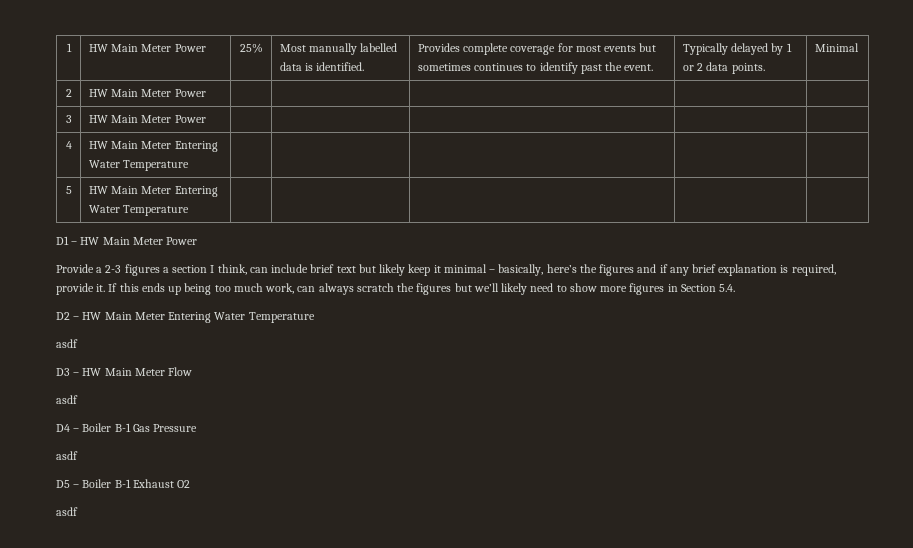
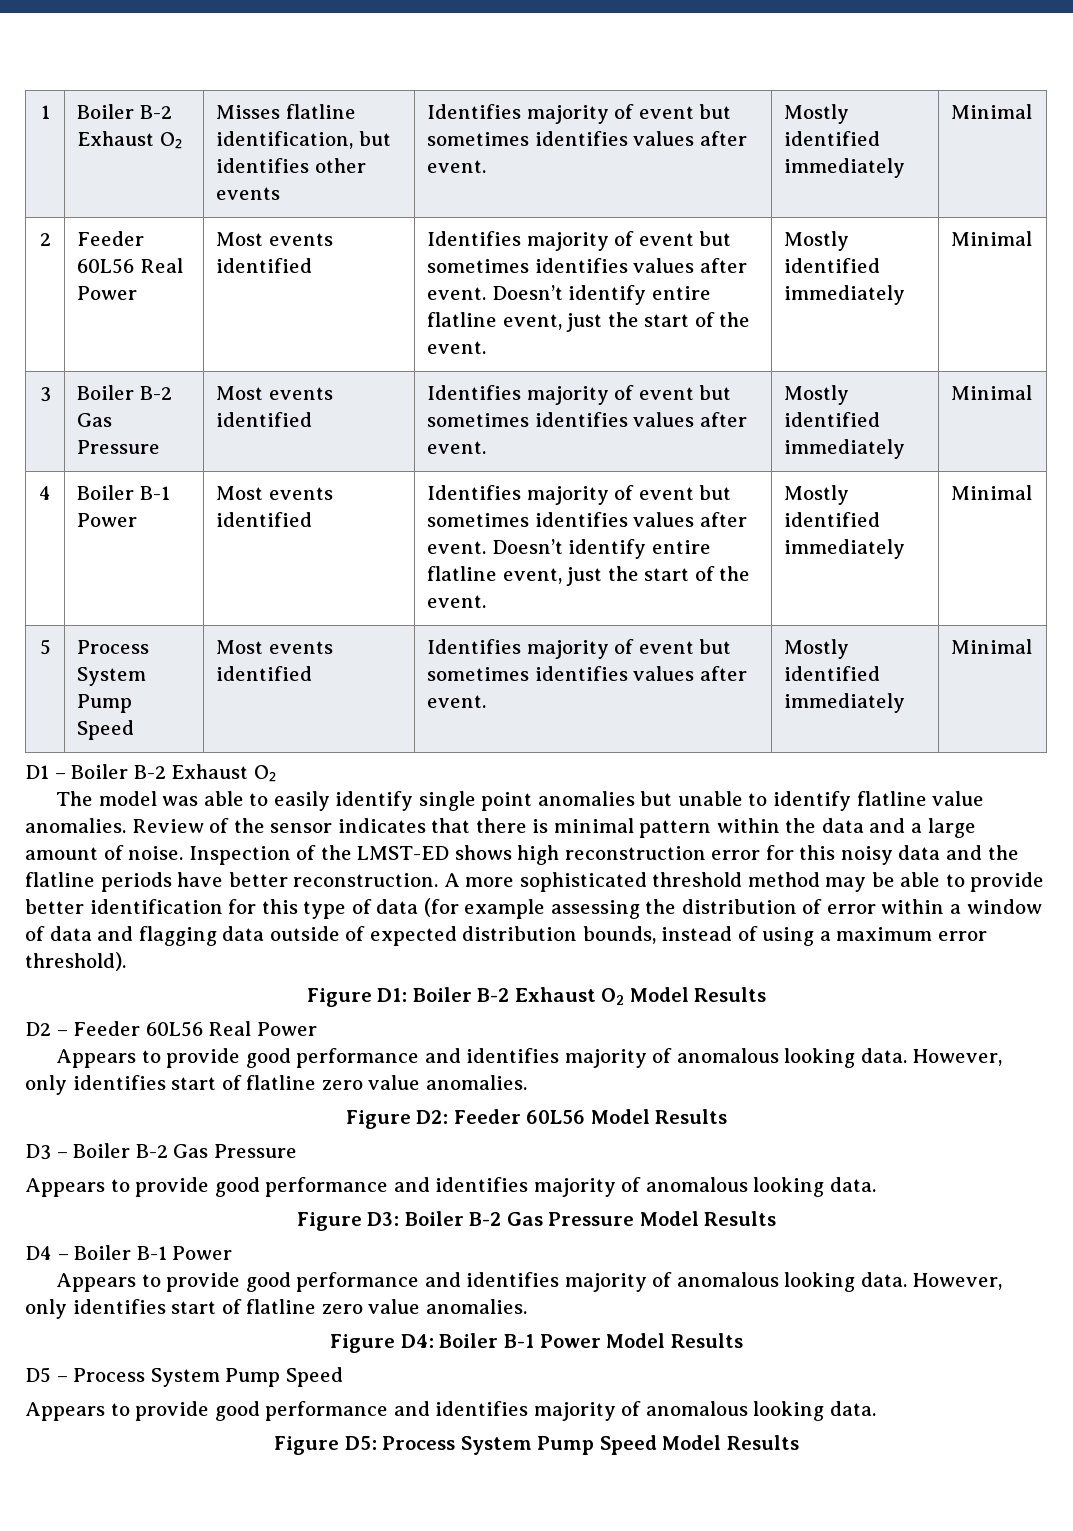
- 1 | HW Main Meter Power | 25% | Most manually labelled data is identified. | Provides complete coverage for most events but sometimes continues to identify past the event. | Typically delayed by 1 or 2 data points. | Minimal
- 2 | HW Main Meter Power | | | | |
- 3 | HW Main Meter Power | | | | |
- 4 | HW Main Meter Entering Water Temperature | | | | |
- 5 | HW Main Meter Entering Water Temperature | | | | |
- D1 – HW Main Meter Power
- Provide a 2-3 figures a section I think, can include brief text but likely keep it minimal – basically, here’s the figures and if any brief explanation is required, provide it. If this ends up being too much work, can always scratch the figures but we’ll likely need to show more figures in Section 5.4.
- D2 – HW Main Meter Entering Water Temperature
- asdf
- D3 – HW Main Meter Flow
- asdf
- D4 – Boiler B-1 Gas Pressure
- asdf
- D5 – Boiler B-1 Exhaust O2
- asdf
+ 1 | Boiler B-2 Exhaust O₂ | Misses flatline identification, but identifies other events | Identifies majority of event but sometimes identifies values after event. | Mostly identified immediately | Minimal
+ 2 | Feeder 60L56 Real Power | Most events identified | Identifies majority of event but sometimes identifies values after event. Doesn’t identify entire flatline event, just the start of the event. | Mostly identified immediately | Minimal
+ 3 | Boiler B-2 Gas Pressure | Most events identified | Identifies majority of event but sometimes identifies values after event. | Mostly identified immediately | Minimal
+ 4 | Boiler B-1 Power | Most events identified | Identifies majority of event but sometimes identifies values after event. Doesn’t identify entire flatline event, just the start of the event. | Mostly identified immediately | Minimal
+ 5 | Process System Pump Speed | Most events identified | Identifies majority of event but sometimes identifies values after event. | Mostly identified immediately | Minimal
+ D1 – Boiler B-2 Exhaust O₂
+ The model was able to easily identify single point anomalies but unable to identify flatline value anomalies. Review of the sensor indicates that there is minimal pattern within the data and a large amount of noise. Inspection of the LMST-ED shows high reconstruction error for this noisy data and the flatline periods have better reconstruction. A more sophisticated threshold method may be able to provide better identification for this type of data (for example assessing the distribution of error within a window of data and flagging data outside of expected distribution bounds, instead of using a maximum error threshold).
+ Figure D1: Boiler B-2 Exhaust O2 Model Results
+ D2 – Feeder 60L56 Real Power
+ Appears to provide good performance and identifies majority of anomalous looking data. However, only identifies start of flatline zero value anomalies.
+ Figure D2: Feeder 60L56 Model Results
+ D3 – Boiler B-2 Gas Pressure
+ Appears to provide good performance and identifies majority of anomalous looking data.
+ Figure D3: Boiler B-2 Gas Pressure Model Results
+ D4 – Boiler B-1 Power
+ Appears to provide good performance and identifies majority of anomalous looking data. However, only identifies start of flatline zero value anomalies.
+ Figure D4: Boiler B-1 Power Model Results
+ D5 – Process System Pump Speed
+ Appears to provide good performance and identifies majority of anomalous looking data.
+ Figure D5: Process System Pump Speed Model Results

